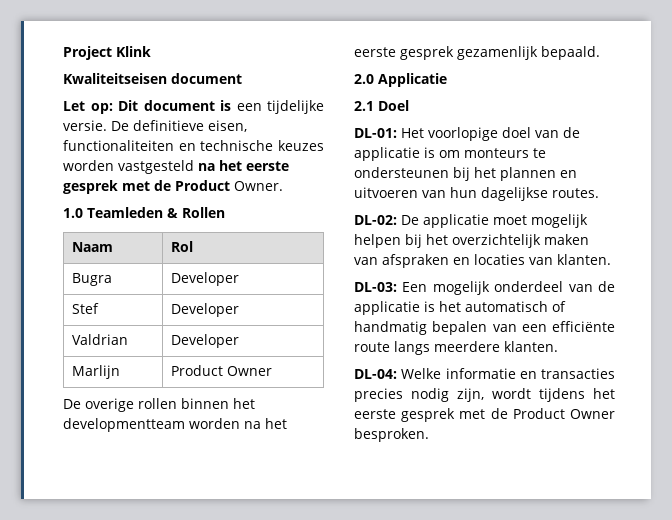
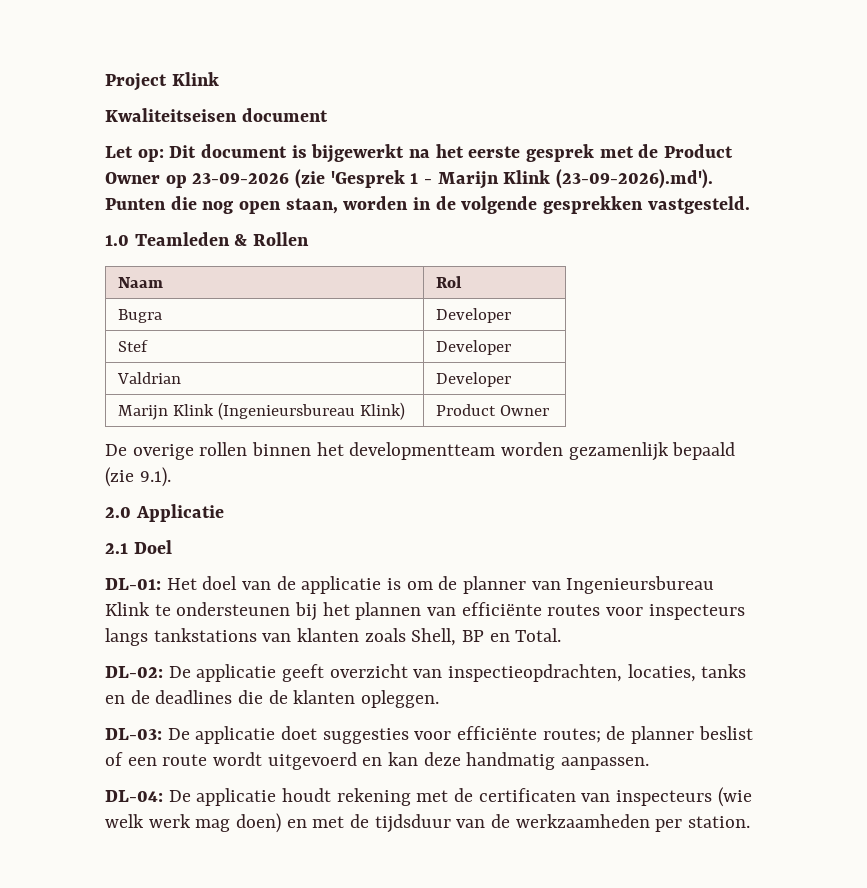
- Let op: Dit document is een tijdelijke versie. De definitieve eisen, functionaliteiten en technische keuzes worden vastgesteld na het eerste gesprek met de Product Owner.
+ Let op: Dit document is bijgewerkt na het eerste gesprek met de Product Owner op 23-09-2026 (zie 'Gesprek 1 - Marijn Klink (23-09-2026).md'). Punten die nog open staan, worden in de volgende gesprekken vastgesteld.
- Marlijn | Product Owner
+ Marijn Klink (Ingenieursbureau Klink) | Product Owner
- De overige rollen binnen het developmentteam worden na het eerste gesprek gezamenlijk bepaald.
+ De overige rollen binnen het developmentteam worden gezamenlijk bepaald (zie 9.1).
- DL-01: Het voorlopige doel van de applicatie is om monteurs te ondersteunen bij het plannen en uitvoeren van hun dagelijkse routes.
- DL-02: De applicatie moet mogelijk helpen bij het overzichtelijk maken van afspraken en locaties van klanten.
- DL-03: Een mogelijk onderdeel van de applicatie is het automatisch of handmatig bepalen van een efficiënte route langs meerdere klanten.
- DL-04: Welke informatie en transacties precies nodig zijn, wordt tijdens het eerste gesprek met de Product Owner besproken.
+ DL-01: Het doel van de applicatie is om de planner van Ingenieursbureau Klink te ondersteunen bij het plannen van efficiënte routes voor inspecteurs langs tankstations van klanten zoals Shell, BP en Total.
+ DL-02: De applicatie geeft overzicht van inspectieopdrachten, locaties, tanks en de deadlines die de klanten opleggen.
+ DL-03: De applicatie doet suggesties voor efficiënte routes; de planner beslist of een route wordt uitgevoerd en kan deze handmatig aanpassen.
+ DL-04: De applicatie houdt rekening met de certificaten van inspecteurs (wie welk werk mag doen) en met de tijdsduur van de werkzaamheden per station.

